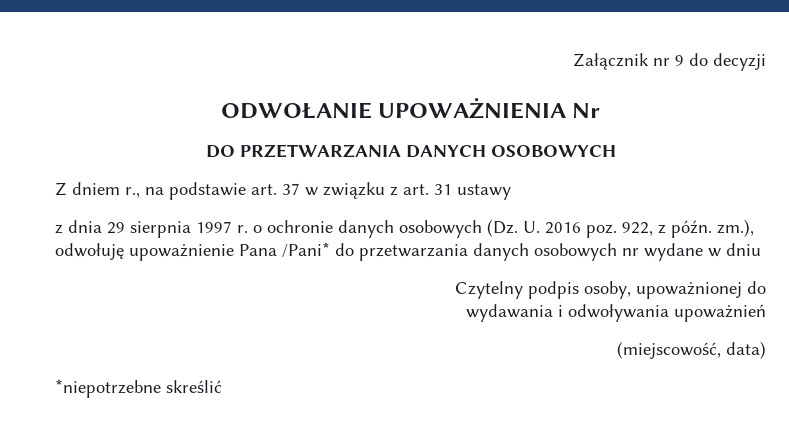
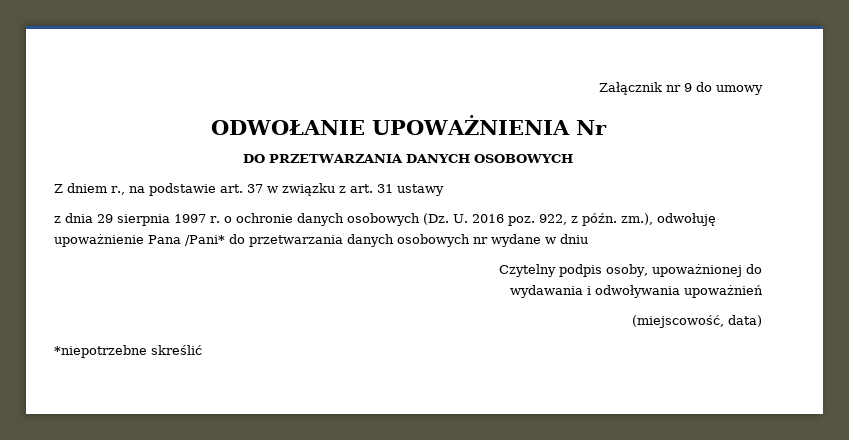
- Załącznik nr 9 do decyzji
+ Załącznik nr 9 do umowy

